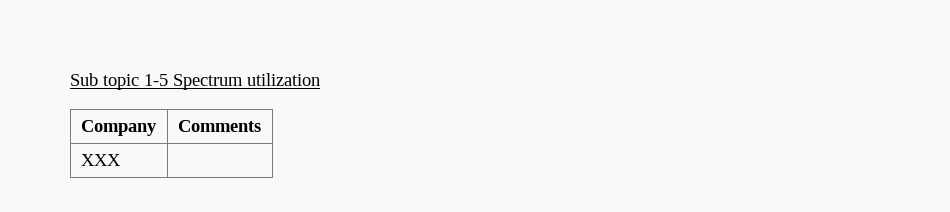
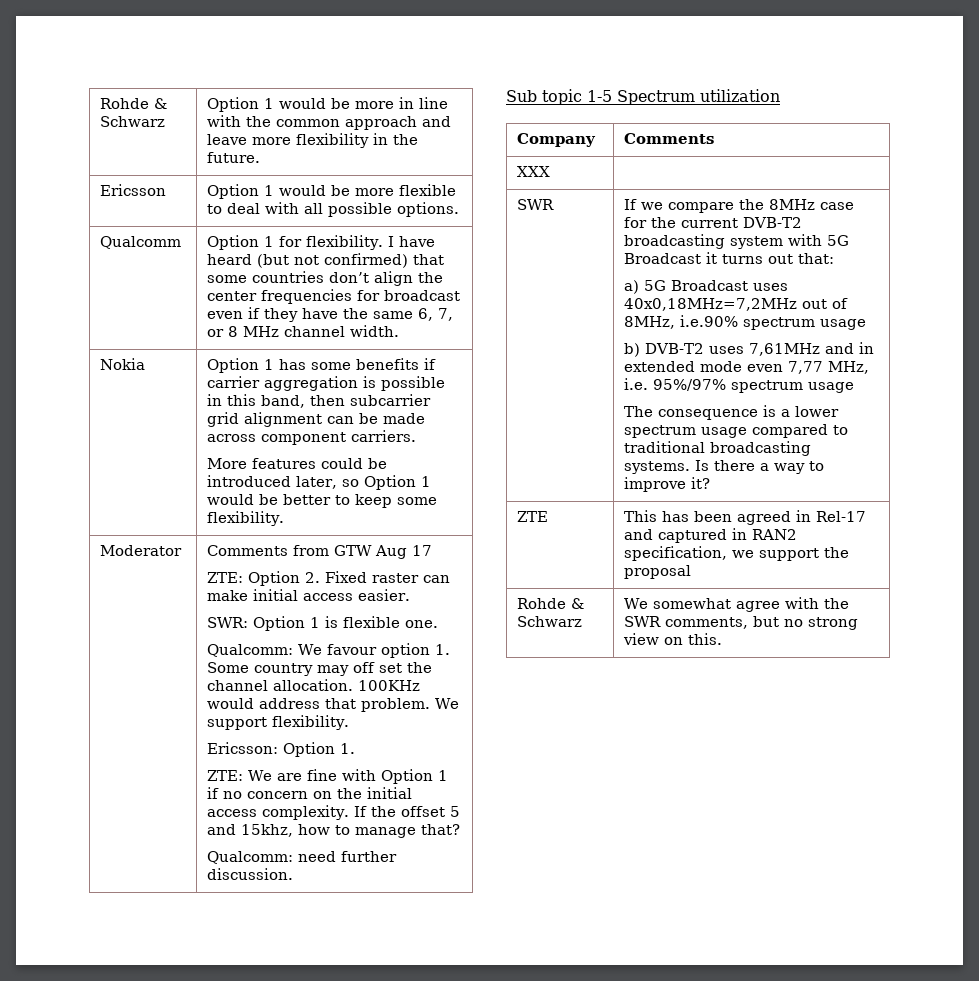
+ Rohde & Schwarz | Option 1 would be more in line with the common approach and leave more flexibility in the future.
+ Ericsson | Option 1 would be more flexible to deal with all possible options.
+ Qualcomm | Option 1 for flexibility. I have heard (but not confirmed) that some countries don’t align the center frequencies for broadcast even if they have the same 6, 7, or 8 MHz channel width.
+ Nokia | Option 1 has some benefits if carrier aggregation is possible in this band, then subcarrier grid alignment can be made across component carriers.
+ More features could be introduced later, so Option 1 would be better to keep some flexibility.
+ Moderator | Comments from GTW Aug 17
+ ZTE: Option 2. Fixed raster can make initial access easier.
+ SWR: Option 1 is flexible one.
+ Qualcomm: We favour option 1. Some country may off set the channel allocation. 100KHz would address that problem. We support flexibility.
+ Ericsson: Option 1.
+ ZTE: We are fine with Option 1 if no concern on the initial access complexity. If the offset 5 and 15khz, how to manage that?
+ Qualcomm: need further discussion.
+ SWR | If we compare the 8MHz case for the current DVB-T2 broadcasting system with 5G Broadcast it turns out that:
+ a) 5G Broadcast uses 40x0,18MHz=7,2MHz out of 8MHz, i.e.90% spectrum usage
+ b) DVB-T2 uses 7,61MHz and in extended mode even 7,77 MHz, i.e. 95%/97% spectrum usage
+ The consequence is a lower spectrum usage compared to traditional broadcasting systems. Is there a way to improve it?
+ ZTE | This has been agreed in Rel-17 and captured in RAN2 specification, we support the proposal
+ Rohde & Schwarz | We somewhat agree with the SWR comments, but no strong view on this.

